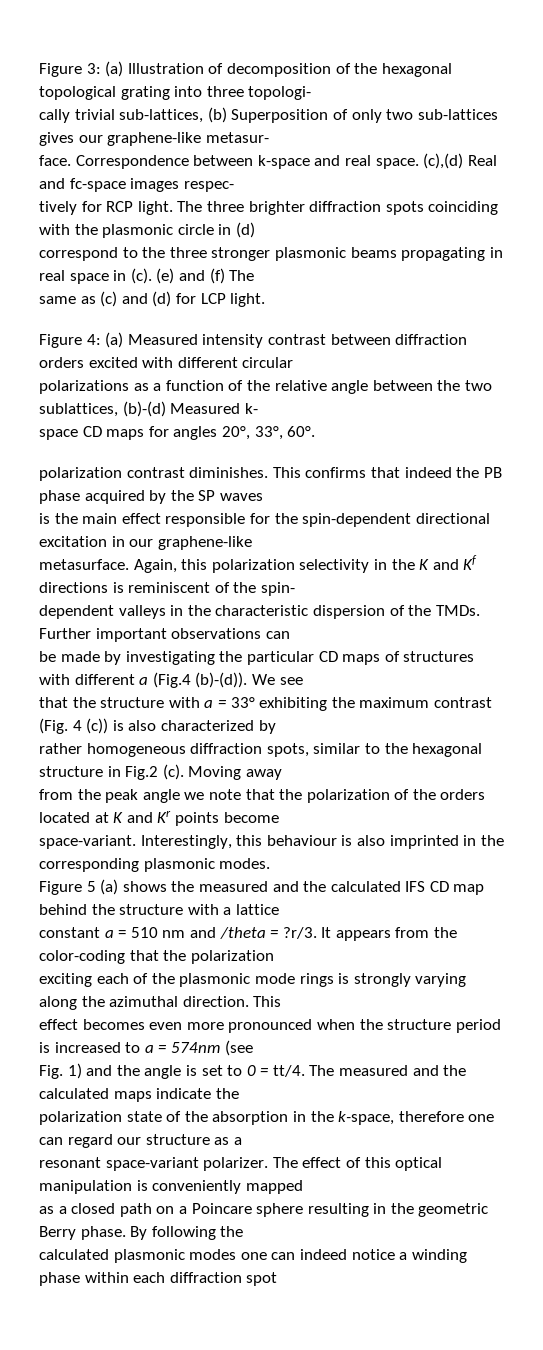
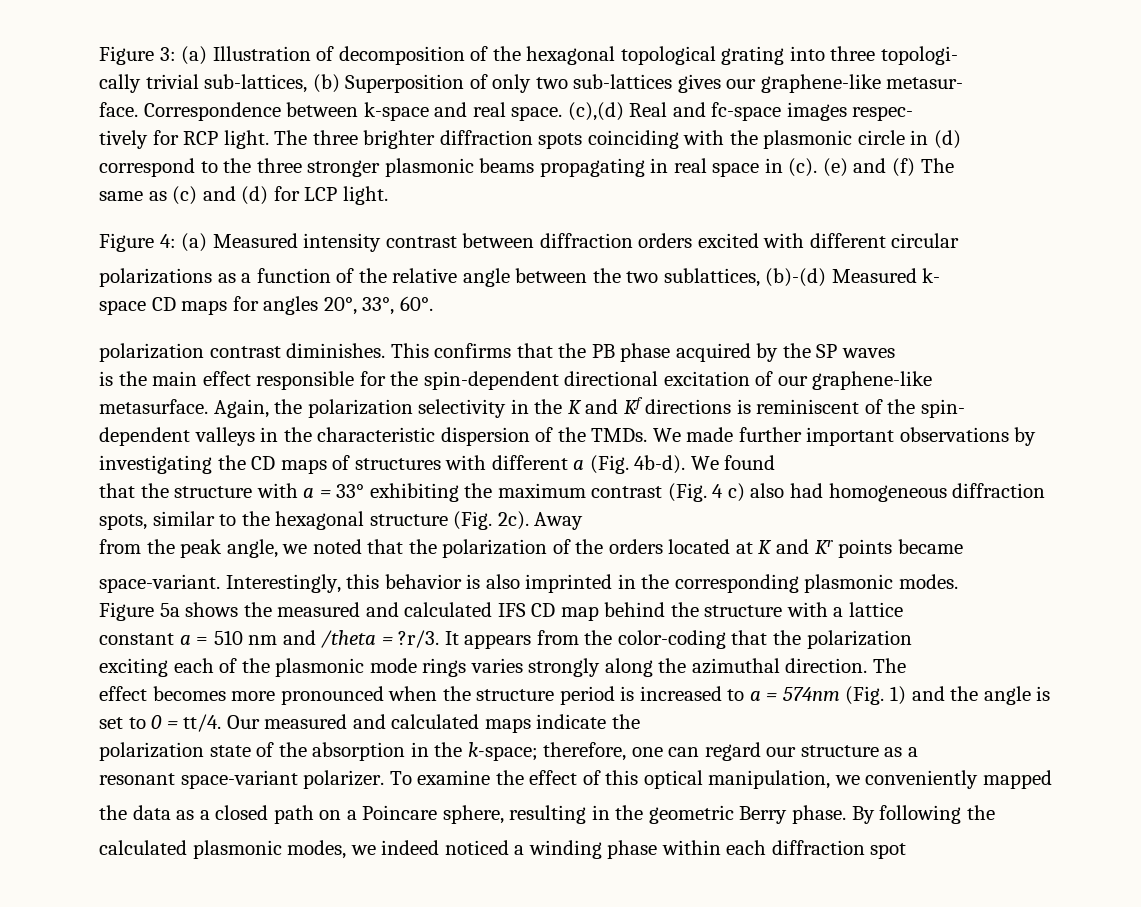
- This confirms that indeed the PB phase acquired by the SP waves
+ This confirms that the PB phase acquired by the SP waves
- is the main effect responsible for the spin-dependent directional excitation in our graphene-like
+ is the main effect responsible for the spin-dependent directional excitation of our graphene-like
- Again, this polarization selectivity in the K and Kf directions is reminiscent of the spin-
+ Again, the polarization selectivity in the K and Kf directions is reminiscent of the spin-
- Further important observations can
- be made by investigating the particular CD maps of structures with different a (Fig.4 (b)-(d)). We see
+ We made further important observations by investigating the CD maps of structures with different a (Fig. 4b-d). We found
- that the structure with a = 33° exhibiting the maximum contrast (Fig. 4 (c)) is also characterized by
- rather homogeneous diffraction spots, similar to the hexagonal structure in Fig.2 (c). Moving away
+ that the structure with a = 33° exhibiting the maximum contrast (Fig. 4 c) also had homogeneous diffraction spots, similar to the hexagonal structure (Fig. 2c). Away
- from the peak angle we note that the polarization of the orders located at K and Kr points become
+ from the peak angle, we noted that the polarization of the orders located at K and Kr points became
- Interestingly, this behaviour is also imprinted in the corresponding plasmonic modes.
+ Interestingly, this behavior is also imprinted in the corresponding plasmonic modes.
- Figure 5 (a) shows the measured and the calculated IFS CD map behind the structure with a lattice
+ Figure 5a shows the measured and calculated IFS CD map behind the structure with a lattice
- exciting each of the plasmonic mode rings is strongly varying along the azimuthal direction. This
+ exciting each of the plasmonic mode rings varies strongly along the azimuthal direction. The
- effect becomes even more pronounced when the structure period is increased to a = 574nm (see
- Fig. 1) and the angle is set to 0 = tt/4.
+ effect becomes more pronounced when the structure period is increased to a = 574nm (Fig. 1) and the angle is set to 0 = tt/4.
- The measured and the calculated maps indicate the
+ Our measured and calculated maps indicate the
- polarization state of the absorption in the k-space, therefore one can regard our structure as a
+ polarization state of the absorption in the k-space; therefore, one can regard our structure as a
- The effect of this optical manipulation is conveniently mapped
+ To examine the effect of this optical manipulation, we conveniently mapped
- as a closed path on a Poincare sphere resulting in the geometric Berry phase.
+ the data as a closed path on a Poincare sphere, resulting in the geometric Berry phase.
- calculated plasmonic modes one can indeed notice a winding phase within each diffraction spot
+ calculated plasmonic modes, we indeed noticed a winding phase within each diffraction spot

